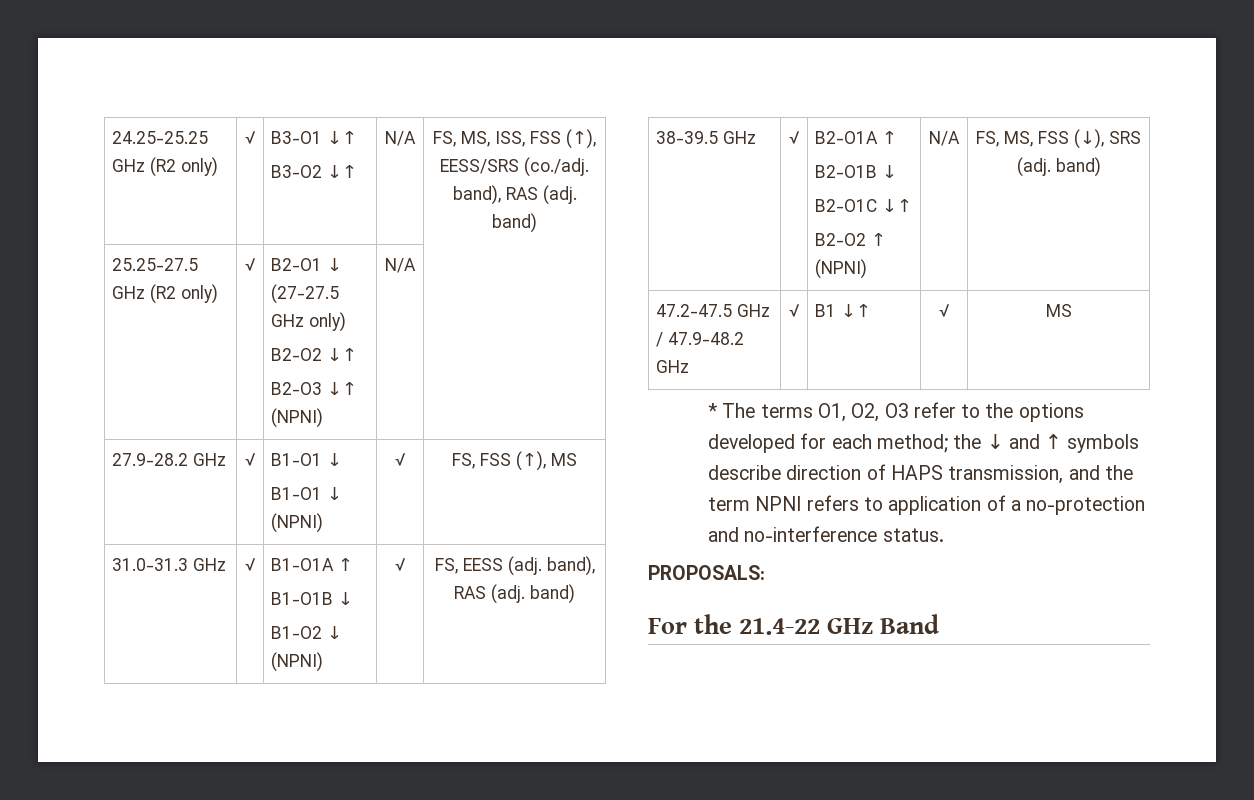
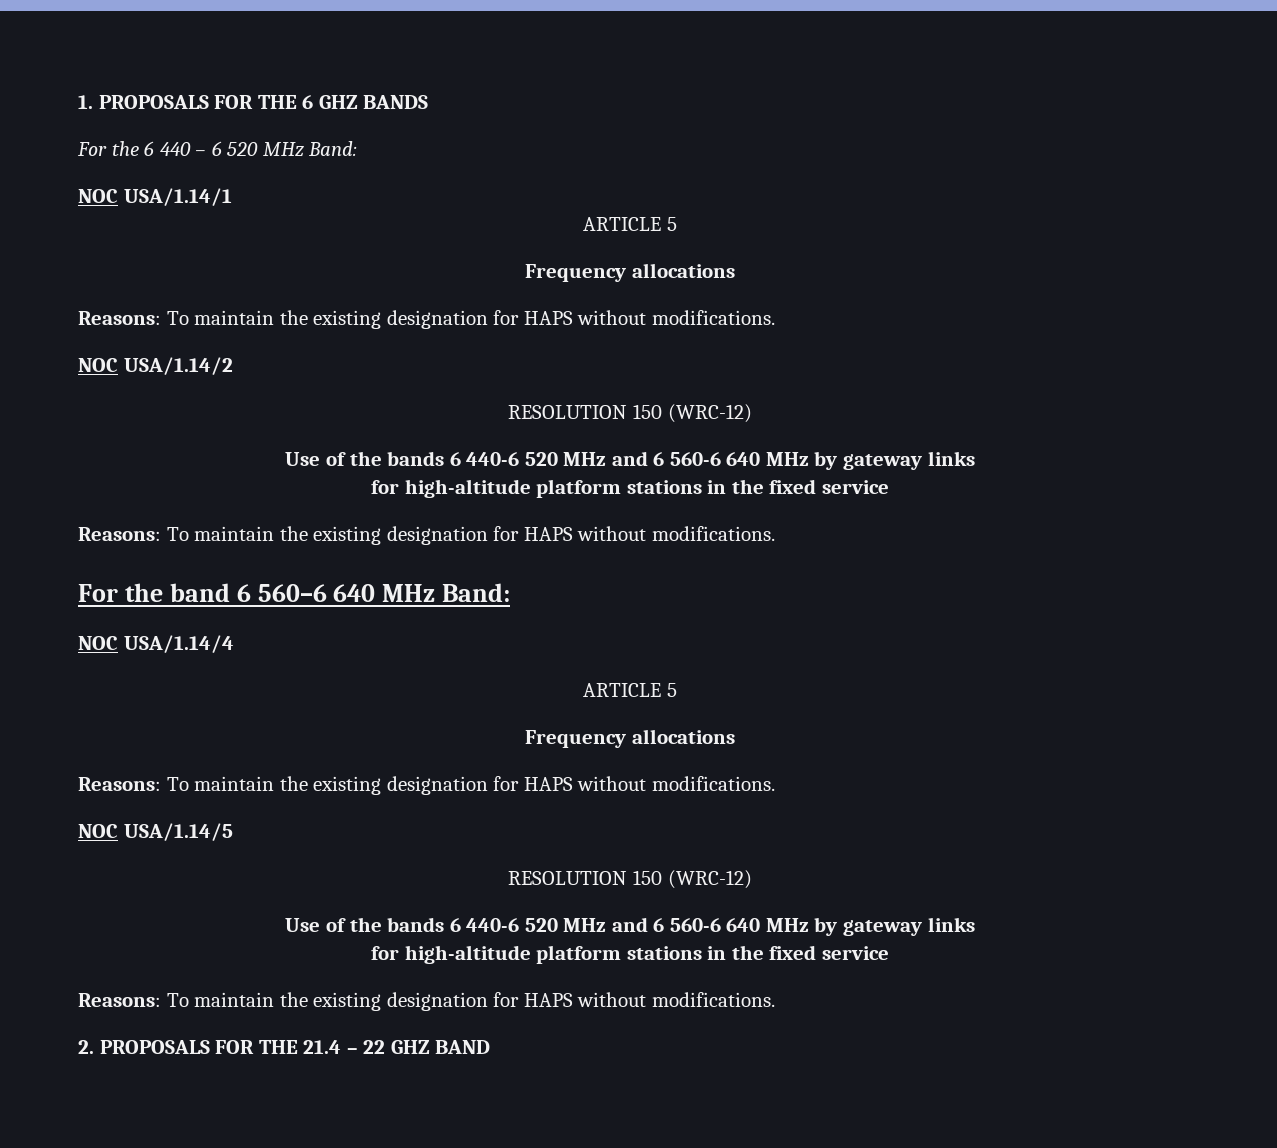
- 24.25-25.25 GHz (R2 only) | √ | B3-O1 ↓↑
- B3-O2 ↓↑ | N/A | FS, MS, ISS, FSS (↑), EESS/SRS (co./adj. band), RAS (adj. band)
- 25.25-27.5 GHz (R2 only) | √ | B2-O1 ↓ (27-27.5 GHz only)
- B2-O2 ↓↑
- B2-O3 ↓↑ (NPNI) | N/A |
- 27.9-28.2 GHz | √ | B1-O1 ↓
- B1-O1 ↓ (NPNI) | √ | FS, FSS (↑), MS
- 31.0-31.3 GHz | √ | B1-O1A ↑
- B1-O1B ↓
- B1-O2 ↓ (NPNI) | √ | FS, EESS (adj. band), RAS (adj. band)
- 38-39.5 GHz | √ | B2-O1A ↑
- B2-O1B ↓
- B2-O1C ↓↑
- B2-O2 ↑ (NPNI) | N/A | FS, MS, FSS (↓), SRS (adj. band)
- 47.2-47.5 GHz / 47.9-48.2 GHz | √ | B1 ↓↑ | √ | MS
- * The terms O1, O2, O3 refer to the options developed for each method; the ↓ and ↑ symbols describe direction of HAPS transmission, and the term NPNI refers to application of a no-protection and no-interference status.
- PROPOSALS:
- For the 21.4-22 GHz Band
+ 1. PROPOSALS FOR THE 6 GHZ BANDS
+ For the 6 440 – 6 520 MHz Band:
+ NOC USA/1.14/1
+ ARTICLE 5
+ Frequency allocations
+ Reasons: To maintain the existing designation for HAPS without modifications.
+ NOC USA/1.14/2
+ RESOLUTION 150 (WRC-12)
+ Use of the bands 6 440-6 520 MHz and 6 560-6 640 MHz by gateway links
+ for high-altitude platform stations in the fixed service
+ Reasons: To maintain the existing designation for HAPS without modifications.
+ For the band 6 560–6 640 MHz Band:
+ NOC USA/1.14/4
+ ARTICLE 5
+ Frequency allocations
+ Reasons: To maintain the existing designation for HAPS without modifications.
+ NOC USA/1.14/5
+ RESOLUTION 150 (WRC-12)
+ Use of the bands 6 440-6 520 MHz and 6 560-6 640 MHz by gateway links
+ for high-altitude platform stations in the fixed service
+ Reasons: To maintain the existing designation for HAPS without modifications.
+ 2. PROPOSALS FOR THE 21.4 – 22 GHZ BAND

